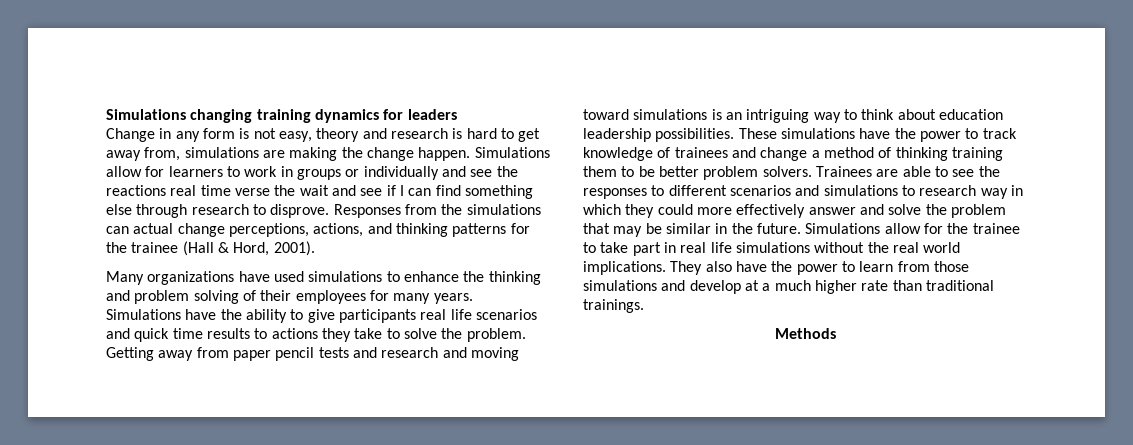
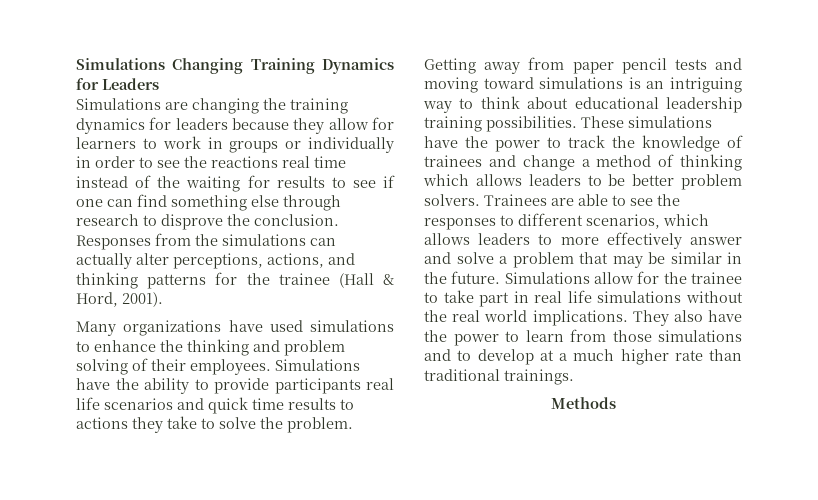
- Simulations changing training dynamics for leaders
- Change in any form is not easy, theory and research is hard to get away from, simulations are making the change happen. Simulations allow for learners to work in groups or individually and see the reactions real time verse the wait and see if I can find something else through research to disprove.
+ Simulations Changing Training Dynamics for Leaders
+ Simulations are changing the training dynamics for leaders because they allow for learners to work in groups or individually in order to see the reactions real time instead of the waiting for results to see if one can find something else through research to disprove the conclusion.
- Responses from the simulations can actual change perceptions, actions, and thinking patterns for the trainee (Hall & Hord, 2001).
+ Responses from the simulations can actually alter perceptions, actions, and thinking patterns for the trainee (Hall & Hord, 2001).
- Many organizations have used simulations to enhance the thinking and problem solving of their employees for many years.
+ Many organizations have used simulations to enhance the thinking and problem solving of their employees.
- Simulations have the ability to give participants real life scenarios and quick time results to actions they take to solve the problem.
+ Simulations have the ability to provide participants real life scenarios and quick time results to actions they take to solve the problem.
- Getting away from paper pencil tests and research and moving toward simulations is an intriguing way to think about education leadership possibilities.
+ Getting away from paper pencil tests and moving toward simulations is an intriguing way to think about educational leadership training possibilities.
- These simulations have the power to track knowledge of trainees and change a method of thinking training them to be better problem solvers.
+ These simulations have the power to track the knowledge of trainees and change a method of thinking which allows leaders to be better problem solvers.
- Trainees are able to see the responses to different scenarios and simulations to research way in which they could more effectively answer and solve the problem that may be similar in the future.
+ Trainees are able to see the responses to different scenarios, which allows leaders to more effectively answer and solve a problem that may be similar in the future.
- They also have the power to learn from those simulations and develop at a much higher rate than traditional trainings.
+ They also have the power to learn from those simulations and to develop at a much higher rate than traditional trainings.

